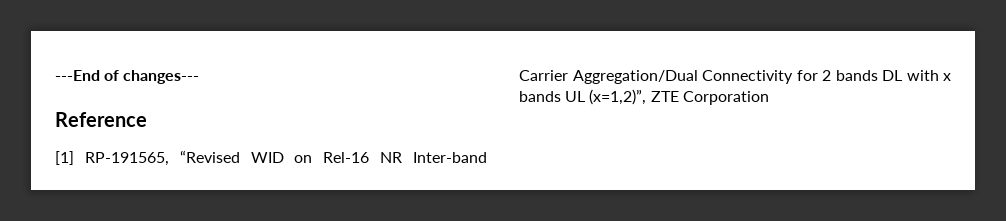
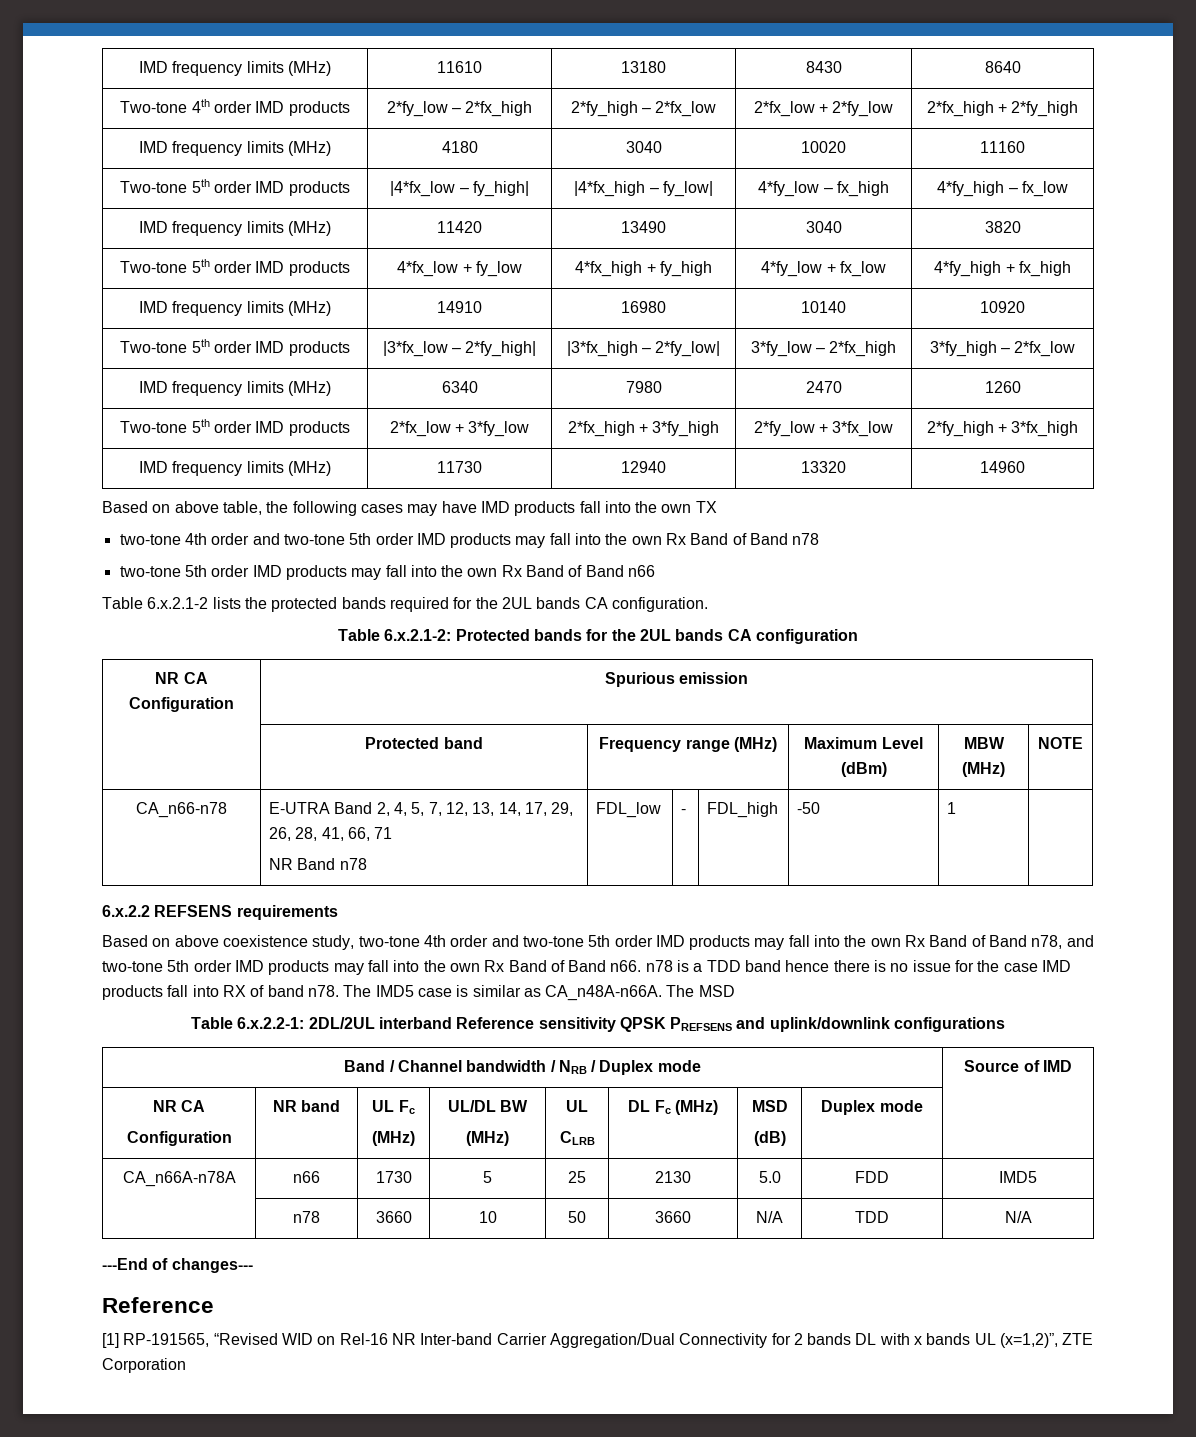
+ IMD frequency limits (MHz) | 11610 | 13180 | 8430 | 8640
+ Two-tone 4th order IMD products | 2*fy_low – 2*fx_high | 2*fy_high – 2*fx_low | 2*fx_low + 2*fy_low | 2*fx_high + 2*fy_high
+ IMD frequency limits (MHz) | 4180 | 3040 | 10020 | 11160
+ Two-tone 5th order IMD products | |4*fx_low – fy_high| | |4*fx_high – fy_low| | 4*fy_low – fx_high | 4*fy_high – fx_low
+ IMD frequency limits (MHz) | 11420 | 13490 | 3040 | 3820
+ Two-tone 5th order IMD products | 4*fx_low + fy_low | 4*fx_high + fy_high | 4*fy_low + fx_low | 4*fy_high + fx_high
+ IMD frequency limits (MHz) | 14910 | 16980 | 10140 | 10920
+ Two-tone 5th order IMD products | |3*fx_low – 2*fy_high| | |3*fx_high – 2*fy_low| | 3*fy_low – 2*fx_high | 3*fy_high – 2*fx_low
+ IMD frequency limits (MHz) | 6340 | 7980 | 2470 | 1260
+ Two-tone 5th order IMD products | 2*fx_low + 3*fy_low | 2*fx_high + 3*fy_high | 2*fy_low + 3*fx_low | 2*fy_high + 3*fx_high
+ IMD frequency limits (MHz) | 11730 | 12940 | 13320 | 14960
+ Based on above table, the following cases may have IMD products fall into the own TX
+ two-tone 4th order and two-tone 5th order IMD products may fall into the own Rx Band of Band n78
+ two-tone 5th order IMD products may fall into the own Rx Band of Band n66
+ Table 6.x.2.1-2 lists the protected bands required for the 2UL bands CA configuration.
+ Table 6.x.2.1-2: Protected bands for the 2UL bands CA configuration
+ NR CA Configuration | Spurious emission
+ | Protected band | Frequency range (MHz) | Maximum Level (dBm) | MBW (MHz) | NOTE
+ CA_n66-n78 | E-UTRA Band 2, 4, 5, 7, 12, 13, 14, 17, 29, 26, 28, 41, 66, 71
+ NR Band n78 | FDL_low | - | FDL_high | -50 | 1 |
+ 6.x.2.2 REFSENS requirements
+ Based on above coexistence study, two-tone 4th order and two-tone 5th order IMD products may fall into the own Rx Band of Band n78, and two-tone 5th order IMD products may fall into the own Rx Band of Band n66. n78 is a TDD band hence there is no issue for the case IMD products fall into RX of band n78. The IMD5 case is similar as CA_n48A-n66A. The MSD
+ Table 6.x.2.2-1: 2DL/2UL interband Reference sensitivity QPSK PREFSENS and uplink/downlink configurations
+ Band / Channel bandwidth / NRB / Duplex mode | Source of IMD
+ NR CA
+ Configuration | NR band | UL Fc
+ (MHz) | UL/DL BW
+ (MHz) | UL
+ CLRB | DL Fc (MHz) | MSD
+ (dB) | Duplex mode |
+ CA_n66A-n78A | n66 | 1730 | 5 | 25 | 2130 | 5.0 | FDD | IMD5
+ | n78 | 3660 | 10 | 50 | 3660 | N/A | TDD | N/A

